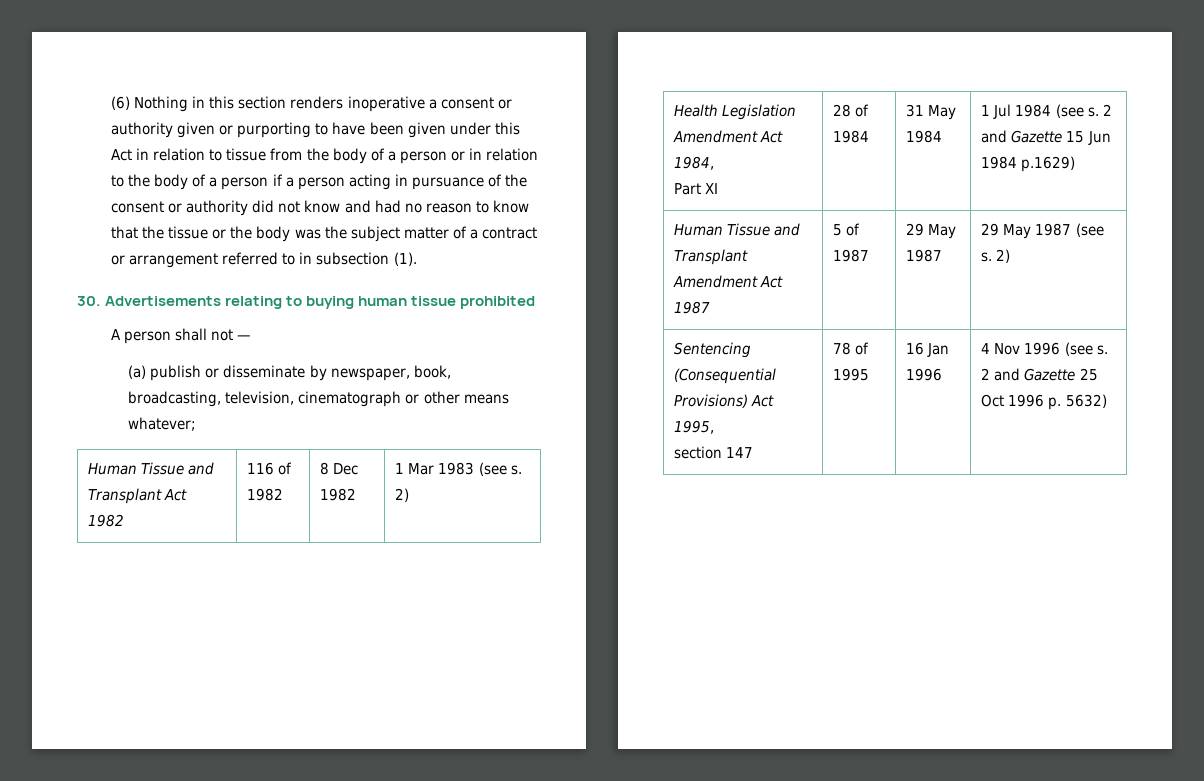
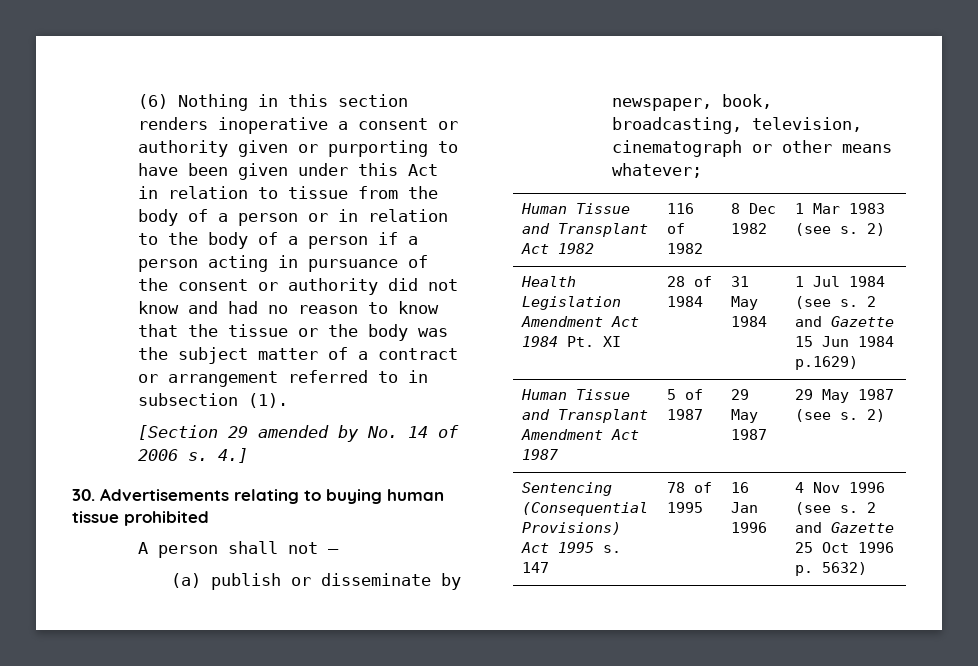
+ [Section 29 amended by No. 14 of 2006 s. 4.]
- Health Legislation Amendment Act 1984,
- Part XI | 28 of 1984 | 31 May 1984 | 1 Jul 1984 (see s. 2 and Gazette 15 Jun 1984 p.1629)
+ Health Legislation Amendment Act 1984 Pt. XI | 28 of 1984 | 31 May 1984 | 1 Jul 1984 (see s. 2 and Gazette 15 Jun 1984 p.1629)
- Sentencing (Consequential Provisions) Act 1995,
- section 147 | 78 of 1995 | 16 Jan 1996 | 4 Nov 1996 (see s. 2 and Gazette 25 Oct 1996 p. 5632)
+ Sentencing (Consequential Provisions) Act 1995 s. 147 | 78 of 1995 | 16 Jan 1996 | 4 Nov 1996 (see s. 2 and Gazette 25 Oct 1996 p. 5632)

